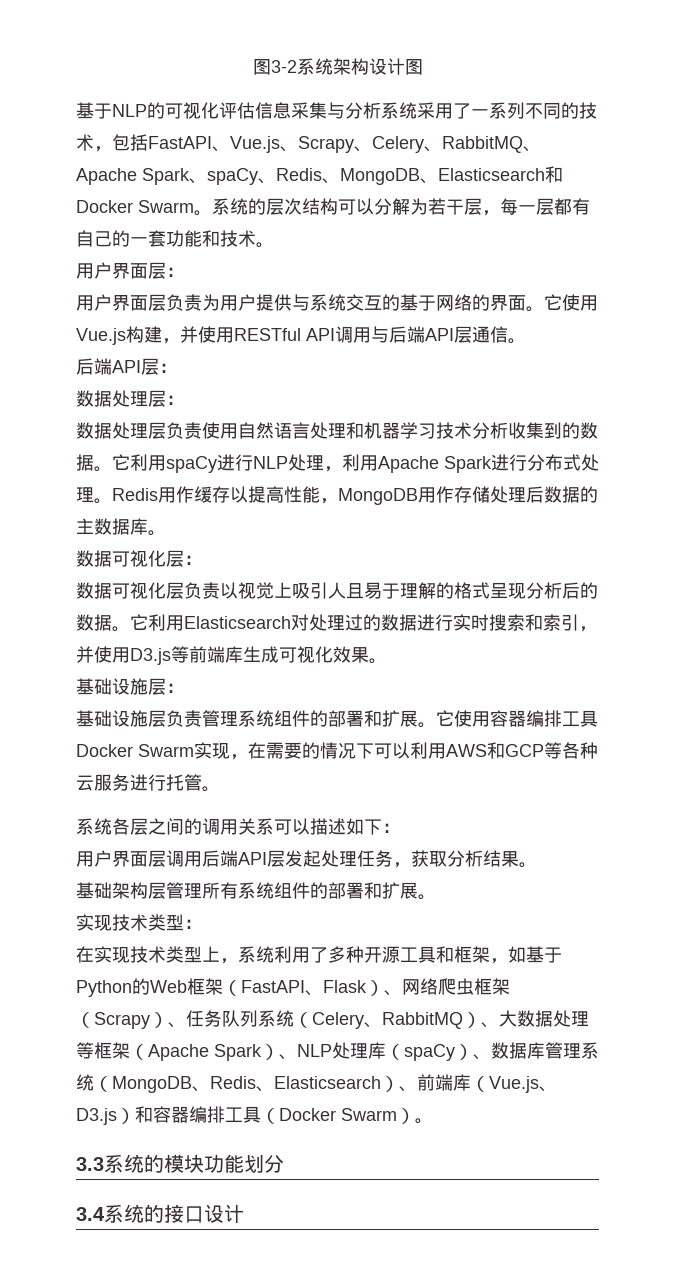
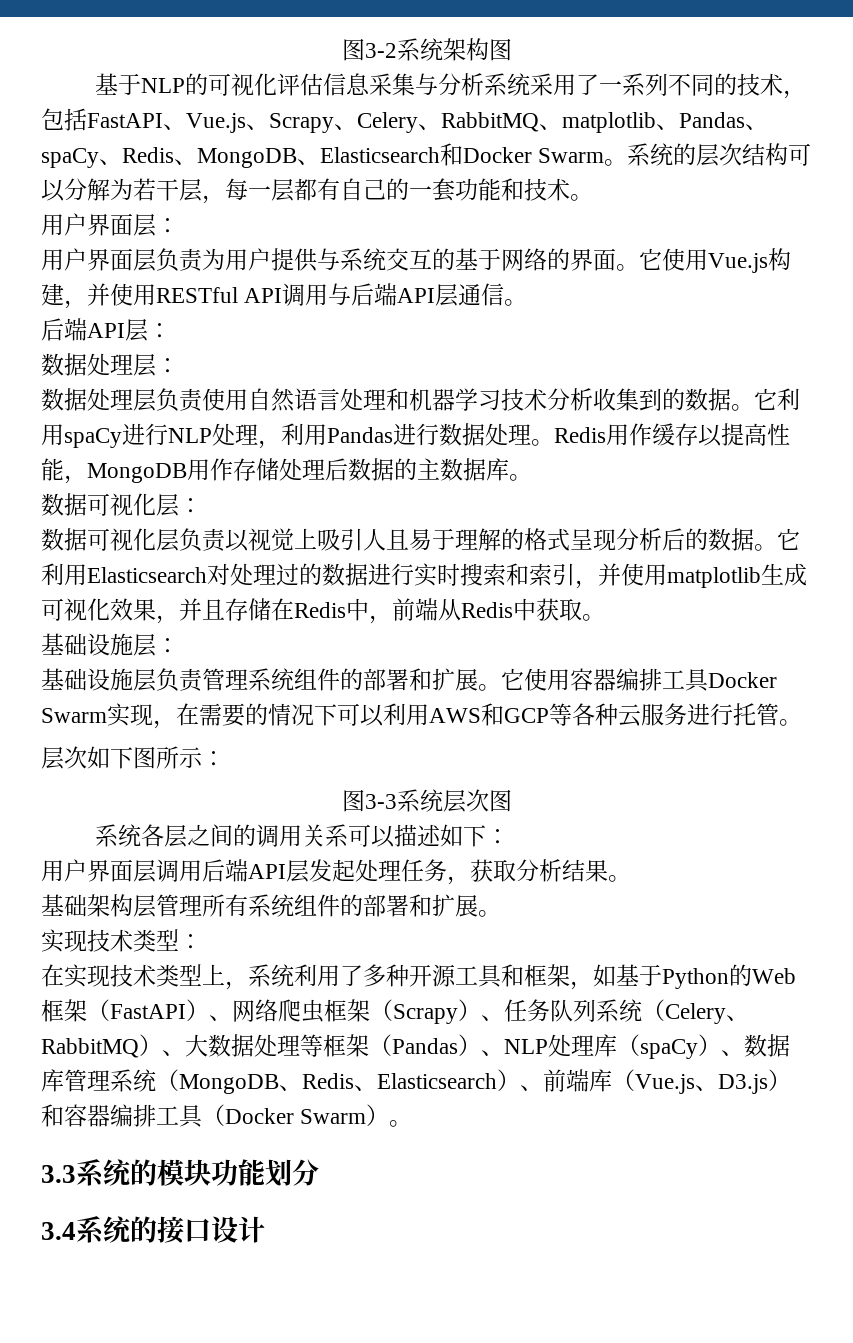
- 图3-2系统架构设计图
+ 图3-2系统架构图
- 基于NLP的可视化评估信息采集与分析系统采用了一系列不同的技术，包括FastAPI、Vue.js、Scrapy、Celery、RabbitMQ、Apache Spark、spaCy、Redis、MongoDB、Elasticsearch和Docker Swarm。
+ 基于NLP的可视化评估信息采集与分析系统采用了一系列不同的技术，包括FastAPI、Vue.js、Scrapy、Celery、RabbitMQ、matplotlib、Pandas、spaCy、Redis、MongoDB、Elasticsearch和Docker Swarm。
- 它利用spaCy进行NLP处理，利用Apache Spark进行分布式处理。
+ 它利用spaCy进行NLP处理，利用Pandas进行数据处理。
- 它利用Elasticsearch对处理过的数据进行实时搜索和索引，并使用D3.js等前端库生成可视化效果。
+ 它利用Elasticsearch对处理过的数据进行实时搜索和索引，并使用matplotlib生成可视化效果，并且存储在Redis中，前端从Redis中获取。
+ 层次如下图所示：
+ 图3-3系统层次图
- 在实现技术类型上，系统利用了多种开源工具和框架，如基于Python的Web框架（FastAPI、Flask）、网络爬虫框架（Scrapy）、任务队列系统（Celery、RabbitMQ）、大数据处理等框架（Apache Spark）、NLP处理库（spaCy）、数据库管理系统（MongoDB、Redis、Elasticsearch）、前端库（Vue.js、D3.js）和容器编排工具（Docker Swarm）。
+ 在实现技术类型上，系统利用了多种开源工具和框架，如基于Python的Web框架（FastAPI）、网络爬虫框架（Scrapy）、任务队列系统（Celery、RabbitMQ）、大数据处理等框架（Pandas）、NLP处理库（spaCy）、数据库管理系统（MongoDB、Redis、Elasticsearch）、前端库（Vue.js、D3.js）和容器编排工具（Docker Swarm）。

